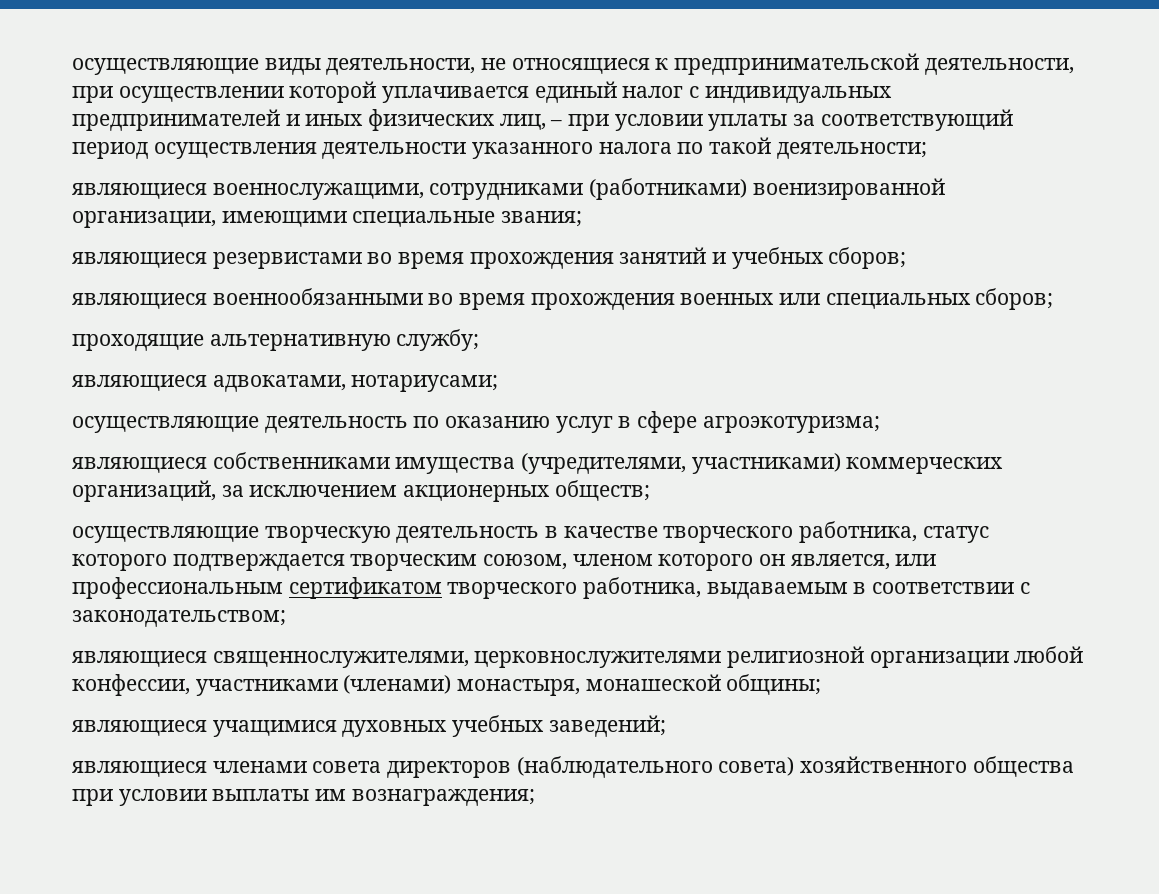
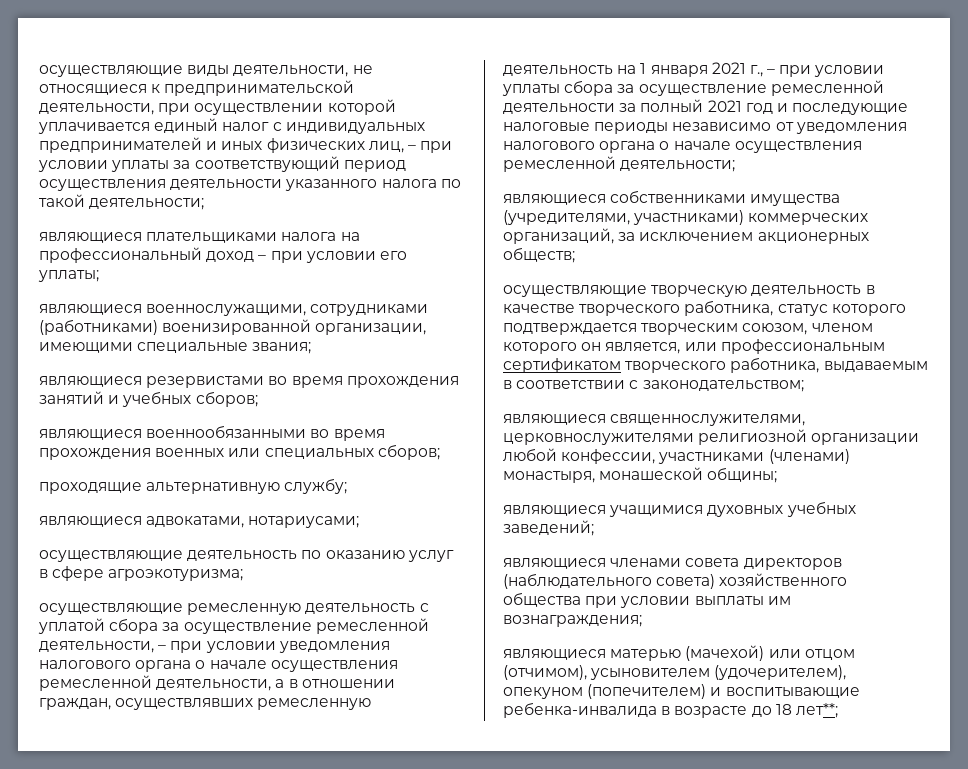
+ являющиеся плательщиками налога на профессиональный доход – при условии его уплаты;
+ осуществляющие ремесленную деятельность с уплатой сбора за осуществление ремесленной деятельности, – при условии уведомления налогового органа о начале осуществления ремесленной деятельности, а в отношении граждан, осуществлявших ремесленную деятельность на 1 января 2021 г., – при условии уплаты сбора за осуществление ремесленной деятельности за полный 2021 год и последующие налоговые периоды независимо от уведомления налогового органа о начале осуществления ремесленной деятельности;
+ являющиеся матерью (мачехой) или отцом (отчимом), усыновителем (удочерителем), опекуном (попечителем) и воспитывающие ребенка-инвалида в возрасте до 18 лет**;

